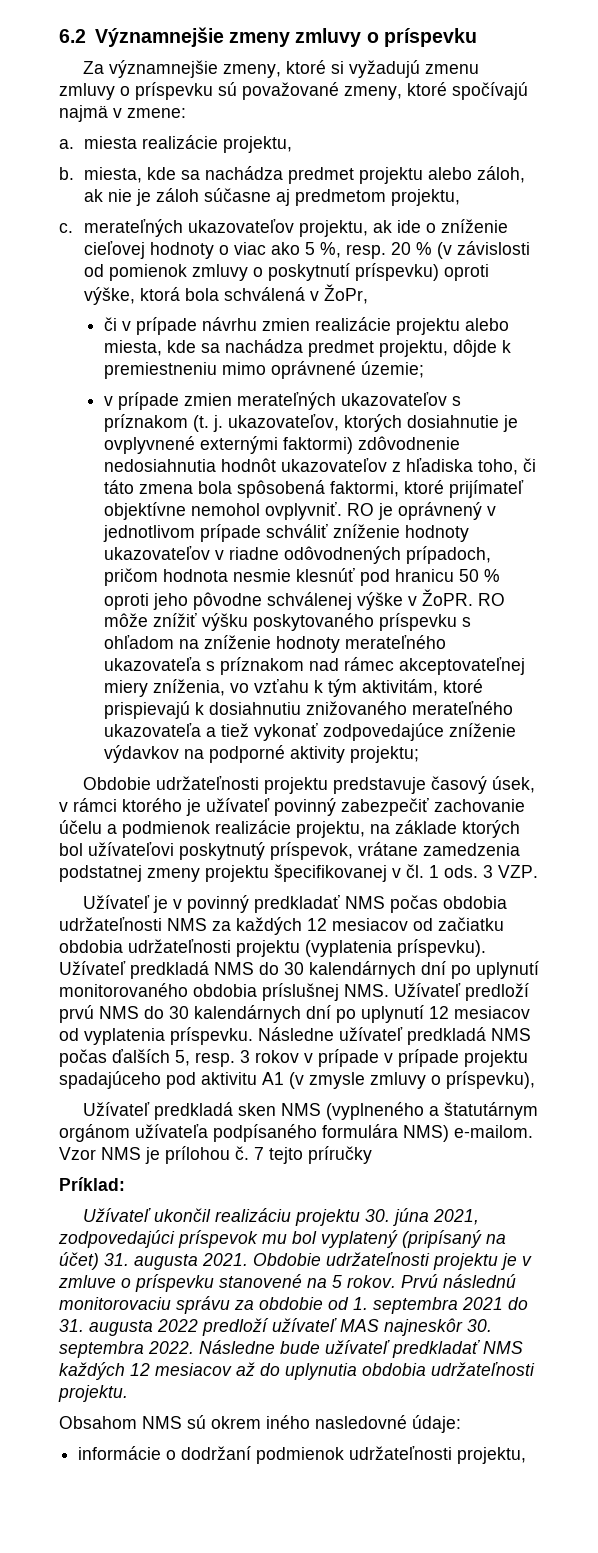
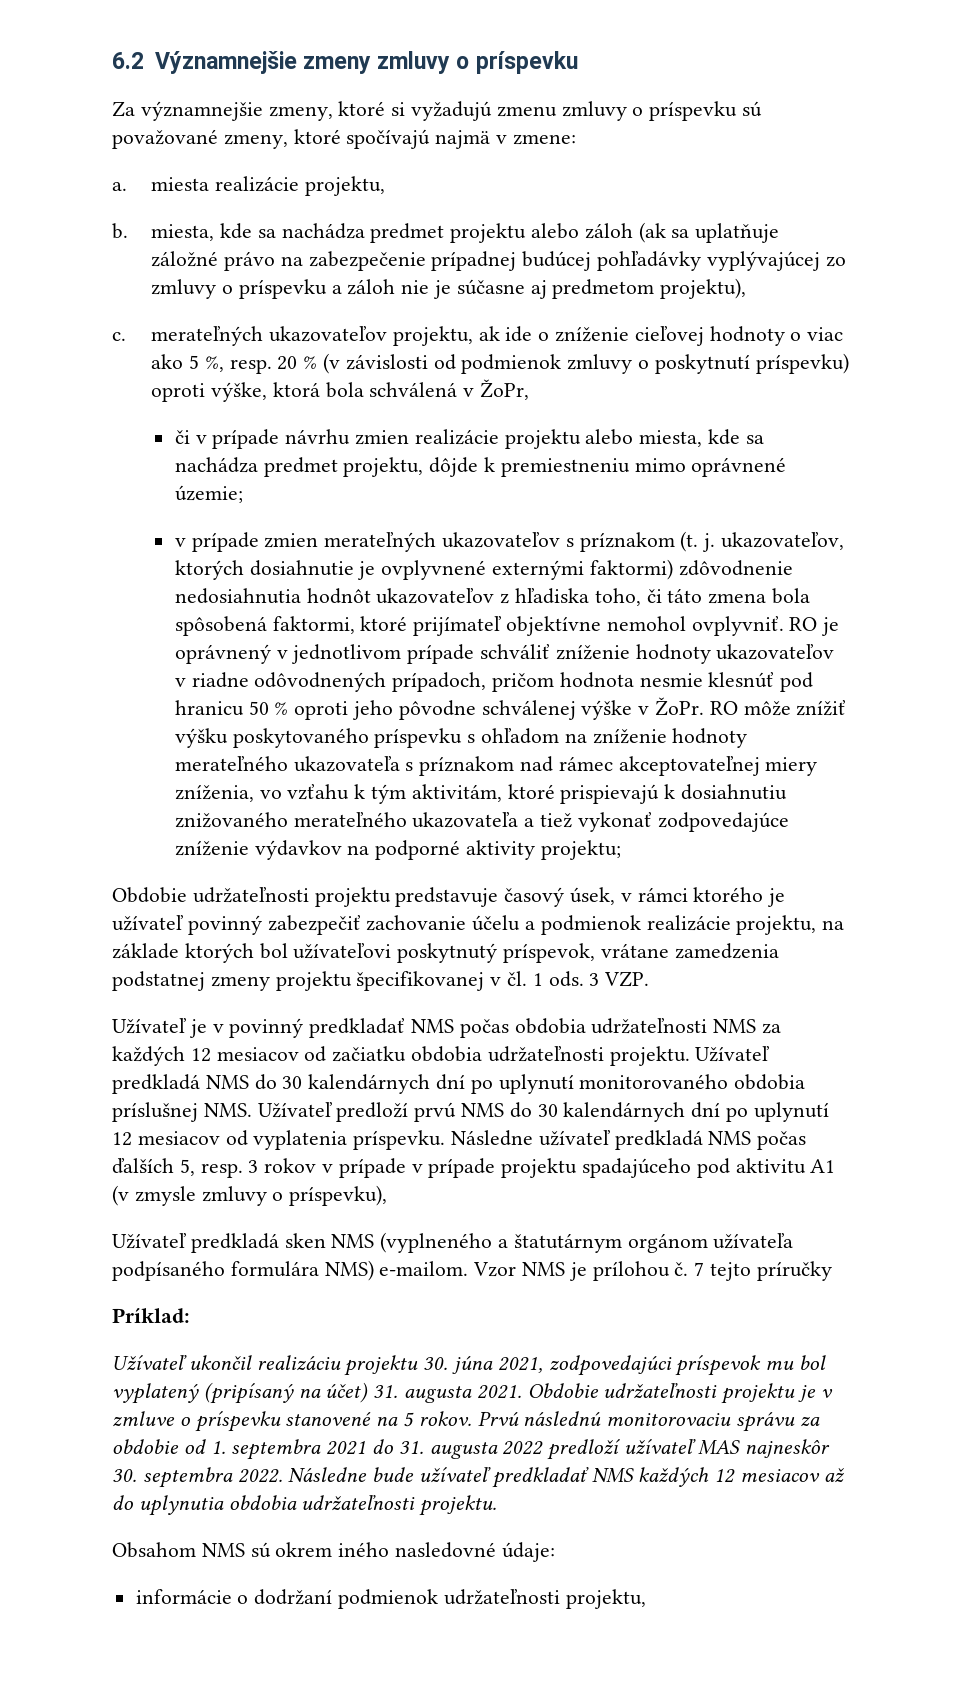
- b. miesta, kde sa nachádza predmet projektu alebo záloh, ak nie je záloh súčasne aj predmetom projektu,
+ b. miesta, kde sa nachádza predmet projektu alebo záloh (ak sa uplatňuje záložné právo na zabezpečenie prípadnej budúcej pohľadávky vyplývajúcej zo zmluvy o príspevku a záloh nie je súčasne aj predmetom projektu),
- c. merateľných ukazovateľov projektu, ak ide o zníženie cieľovej hodnoty o viac ako 5 %, resp. 20 % (v závislosti od pomienok zmluvy o poskytnutí príspevku) oproti výške, ktorá bola schválená v ŽoPr,
+ c. merateľných ukazovateľov projektu, ak ide o zníženie cieľovej hodnoty o viac ako 5 %, resp. 20 % (v závislosti od podmienok zmluvy o poskytnutí príspevku) oproti výške, ktorá bola schválená v ŽoPr,
- RO je oprávnený v jednotlivom prípade schváliť zníženie hodnoty ukazovateľov v riadne odôvodnených prípadoch, pričom hodnota nesmie klesnúť pod hranicu 50 % oproti jeho pôvodne schválenej výške v ŽoPR.
+ RO je oprávnený v jednotlivom prípade schváliť zníženie hodnoty ukazovateľov v riadne odôvodnených prípadoch, pričom hodnota nesmie klesnúť pod hranicu 50 % oproti jeho pôvodne schválenej výške v ŽoPr.
- Užívateľ je v povinný predkladať NMS počas obdobia udržateľnosti NMS za každých 12 mesiacov od začiatku obdobia udržateľnosti projektu (vyplatenia príspevku).
+ Užívateľ je v povinný predkladať NMS počas obdobia udržateľnosti NMS za každých 12 mesiacov od začiatku obdobia udržateľnosti projektu.

